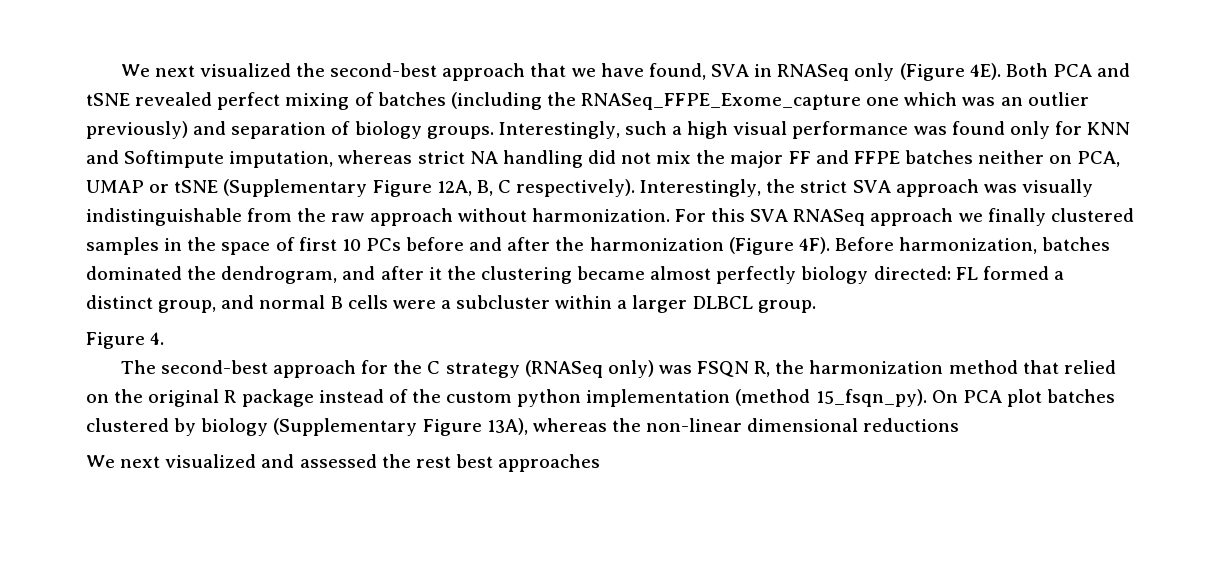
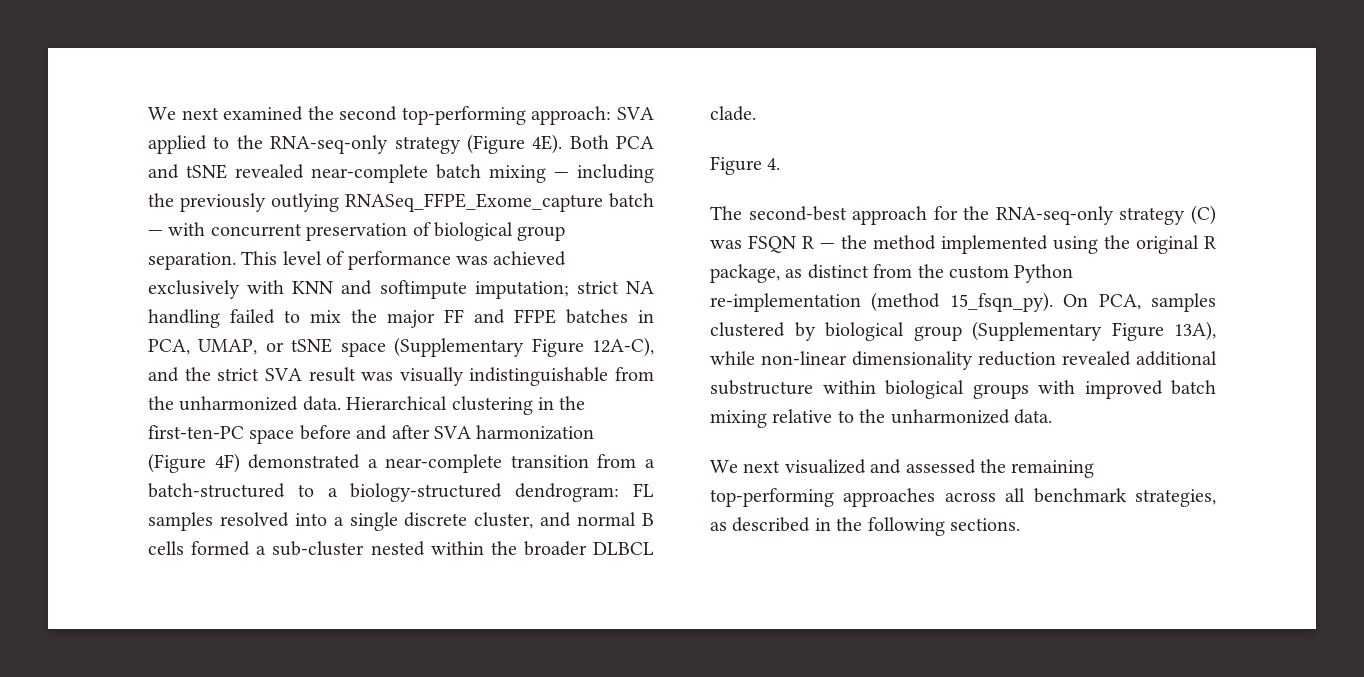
- We next visualized the second-best approach that we have found, SVA in RNASeq only (Figure 4E).
+ We next examined the second top-performing approach: SVA applied to the RNA-seq-only strategy (Figure 4E).
- Both PCA and tSNE revealed perfect mixing of batches (including the RNASeq_FFPE_Exome_capture one which was an outlier previously) and separation of biology groups. Interestingly, such a high visual performance was found only for KNN and Softimpute imputation, whereas strict NA handling did not mix the major FF and FFPE batches neither on PCA, UMAP or tSNE (Supplementary Figure 12A, B, C respectively). Interestingly, the strict SVA approach was visually indistinguishable from the raw approach without harmonization. For this SVA RNASeq approach we finally clustered samples in the space of first 10 PCs before and after the harmonization (Figure 4F). Before harmonization, batches dominated the dendrogram, and after it the clustering became almost perfectly biology directed: FL formed a distinct group, and normal B cells were a subcluster within a larger DLBCL group.
+ Both PCA and tSNE revealed near-complete batch mixing — including the previously outlying RNASeq_FFPE_Exome_capture batch — with concurrent preservation of biological group separation. This level of performance was achieved exclusively with KNN and softimpute imputation; strict NA handling failed to mix the major FF and FFPE batches in PCA, UMAP, or tSNE space (Supplementary Figure 12A-C), and the strict SVA result was visually indistinguishable from the unharmonized data. Hierarchical clustering in the first-ten-PC space before and after SVA harmonization (Figure 4F) demonstrated a near-complete transition from a batch-structured to a biology-structured dendrogram: FL samples resolved into a single discrete cluster, and normal B cells formed a sub-cluster nested within the broader DLBCL clade.
- The second-best approach for the C strategy (RNASeq only) was FSQN R, the harmonization method that relied on the original R package instead of the custom python implementation (method 15_fsqn_py). On PCA plot batches clustered by biology (Supplementary Figure 13A), whereas the non-linear dimensional reductions
+ The second-best approach for the RNA-seq-only strategy (C) was FSQN R — the method implemented using the original R package, as distinct from the custom Python re-implementation (method 15_fsqn_py). On PCA, samples clustered by biological group (Supplementary Figure 13A), while non-linear dimensionality reduction revealed additional substructure within biological groups with improved batch mixing relative to the unharmonized data.
- We next visualized and assessed the rest best approaches
+ We next visualized and assessed the remaining top-performing approaches across all benchmark strategies, as described in the following sections.

